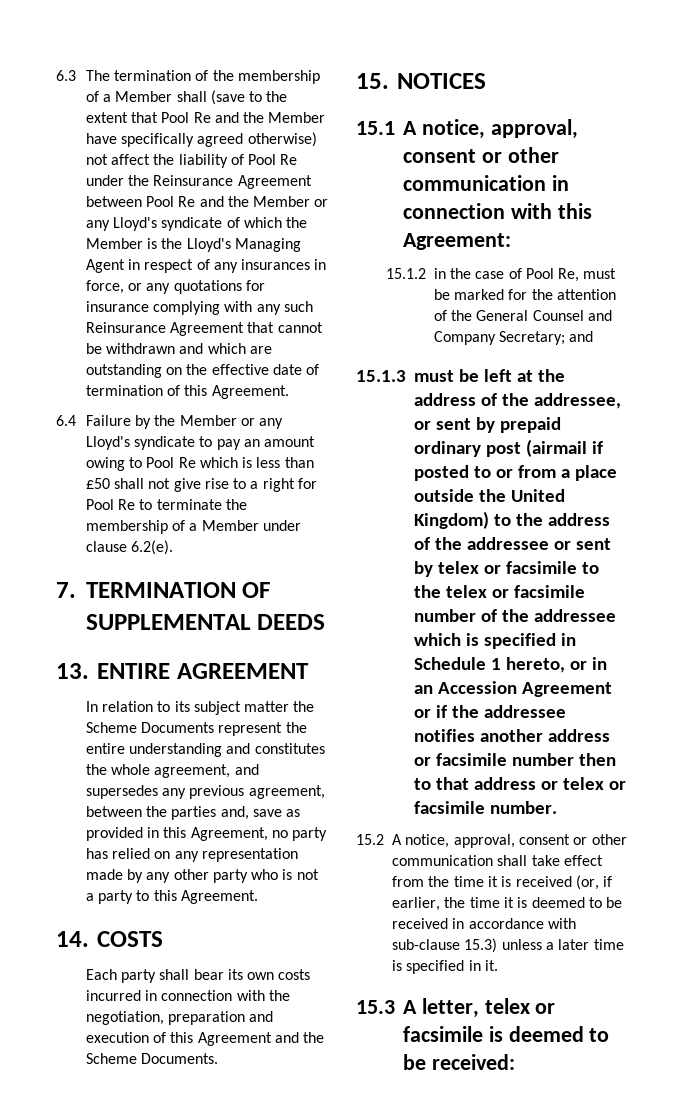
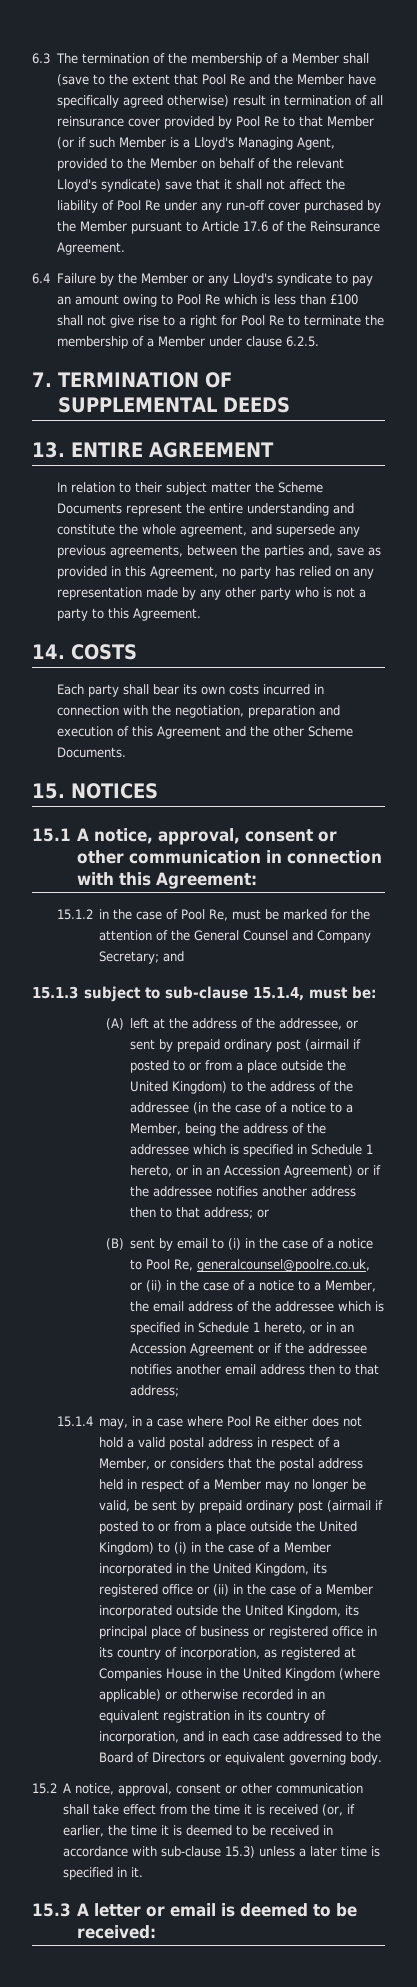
- 6.3 The termination of the membership of a Member shall (save to the extent that Pool Re and the Member have specifically agreed otherwise) not affect the liability of Pool Re under the Reinsurance Agreement between Pool Re and the Member or any Lloyd's syndicate of which the Member is the Lloyd's Managing Agent in respect of any insurances in force, or any quotations for insurance complying with any such Reinsurance Agreement that cannot be withdrawn and which are outstanding on the effective date of termination of this Agreement.
+ 6.3 The termination of the membership of a Member shall (save to the extent that Pool Re and the Member have specifically agreed otherwise) result in termination of all reinsurance cover provided by Pool Re to that Member (or if such Member is a Lloyd's Managing Agent, provided to the Member on behalf of the relevant Lloyd's syndicate) save that it shall not affect the liability of Pool Re under any run-off cover purchased by the Member pursuant to Article 17.6 of the Reinsurance Agreement.
- 6.4 Failure by the Member or any Lloyd's syndicate to pay an amount owing to Pool Re which is less than £50 shall not give rise to a right for Pool Re to terminate the membership of a Member under clause 6.2(e).
+ 6.4 Failure by the Member or any Lloyd's syndicate to pay an amount owing to Pool Re which is less than £100 shall not give rise to a right for Pool Re to terminate the membership of a Member under clause 6.2.5.
- In relation to its subject matter the Scheme Documents represent the entire understanding and constitutes the whole agreement, and supersedes any previous agreement, between the parties and, save as provided in this Agreement, no party has relied on any representation made by any other party who is not a party to this Agreement.
+ In relation to their subject matter the Scheme Documents represent the entire understanding and constitute the whole agreement, and supersede any previous agreements, between the parties and, save as provided in this Agreement, no party has relied on any representation made by any other party who is not a party to this Agreement.
- Each party shall bear its own costs incurred in connection with the negotiation, preparation and execution of this Agreement and the Scheme Documents.
+ Each party shall bear its own costs incurred in connection with the negotiation, preparation and execution of this Agreement and the other Scheme Documents.
- 15.1.3 must be left at the address of the addressee, or sent by prepaid ordinary post (airmail if posted to or from a place outside the United Kingdom) to the address of the addressee or sent by telex or facsimile to the telex or facsimile number of the addressee which is specified in Schedule 1 hereto, or in an Accession Agreement or if the addressee notifies another address or facsimile number then to that address or telex or facsimile number.
+ 15.1.3 subject to sub-clause 15.1.4, must be:
+ (A) left at the address of the addressee, or sent by prepaid ordinary post (airmail if posted to or from a place outside the United Kingdom) to the address of the addressee (in the case of a notice to a Member, being the address of the addressee which is specified in Schedule 1 hereto, or in an Accession Agreement) or if the addressee notifies another address then to that address; or
+ (B) sent by email to (i) in the case of a notice to Pool Re, generalcounsel@poolre.co.uk, or (ii) in the case of a notice to a Member, the email address of the addressee which is specified in Schedule 1 hereto, or in an Accession Agreement or if the addressee notifies another email address then to that address;
+ 15.1.4 may, in a case where Pool Re either does not hold a valid postal address in respect of a Member, or considers that the postal address held in respect of a Member may no longer be valid, be sent by prepaid ordinary post (airmail if posted to or from a place outside the United Kingdom) to (i) in the case of a Member incorporated in the United Kingdom, its registered office or (ii) in the case of a Member incorporated outside the United Kingdom, its principal place of business or registered office in its country of incorporation, as registered at Companies House in the United Kingdom (where applicable) or otherwise recorded in an equivalent registration in its country of incorporation, and in each case addressed to the Board of Directors or equivalent governing body.
- 15.3 A letter, telex or facsimile is deemed to be received:
+ 15.3 A letter or email is deemed to be received:

